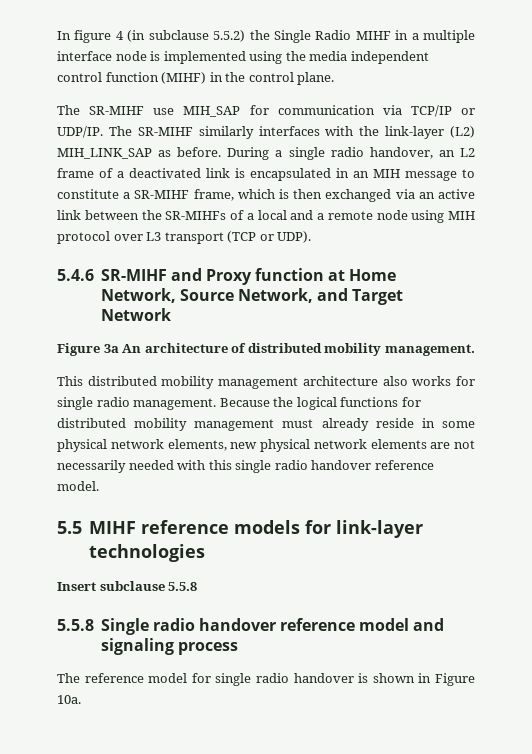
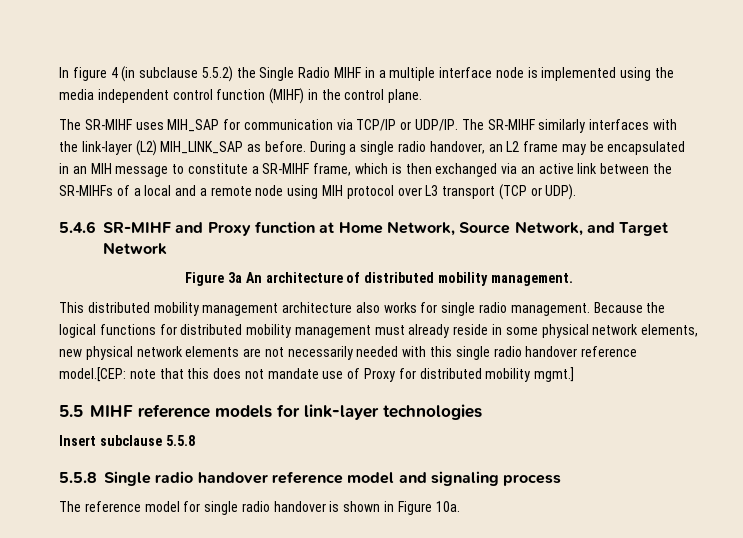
- The SR-MIHF use MIH_SAP for communication via TCP/IP or UDP/IP.
+ The SR-MIHF uses MIH_SAP for communication via TCP/IP or UDP/IP.
- During a single radio handover, an L2 frame of a deactivated link is encapsulated in an MIH message to constitute a SR-MIHF frame, which is then exchanged via an active link between the SR-MIHFs of a local and a remote node using MIH protocol over L3 transport (TCP or UDP).
+ During a single radio handover, an L2 frame may be encapsulated in an MIH message to constitute a SR-MIHF frame, which is then exchanged via an active link between the SR-MIHFs of a local and a remote node using MIH protocol over L3 transport (TCP or UDP).
- Because the logical functions for distributed mobility management must already reside in some physical network elements, new physical network elements are not necessarily needed with this single radio handover reference model.
+ Because the logical functions for distributed mobility management must already reside in some physical network elements, new physical network elements are not necessarily needed with this single radio handover reference model.[CEP: note that this does not mandate use of Proxy for distributed mobility mgmt.]

